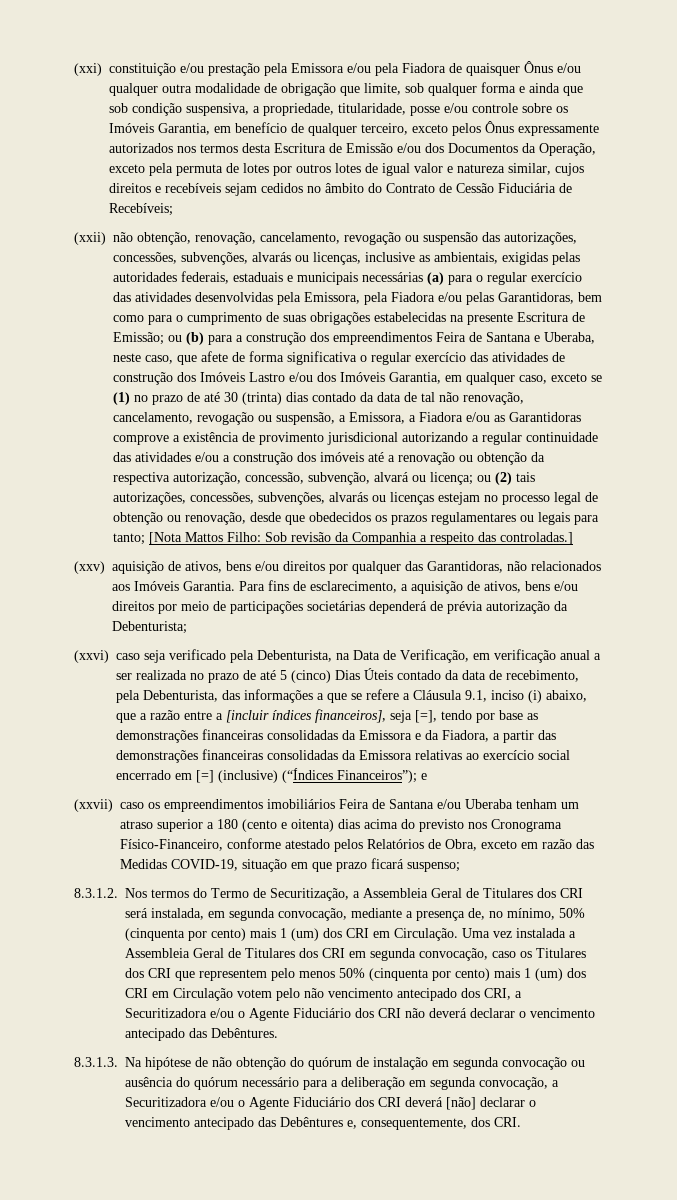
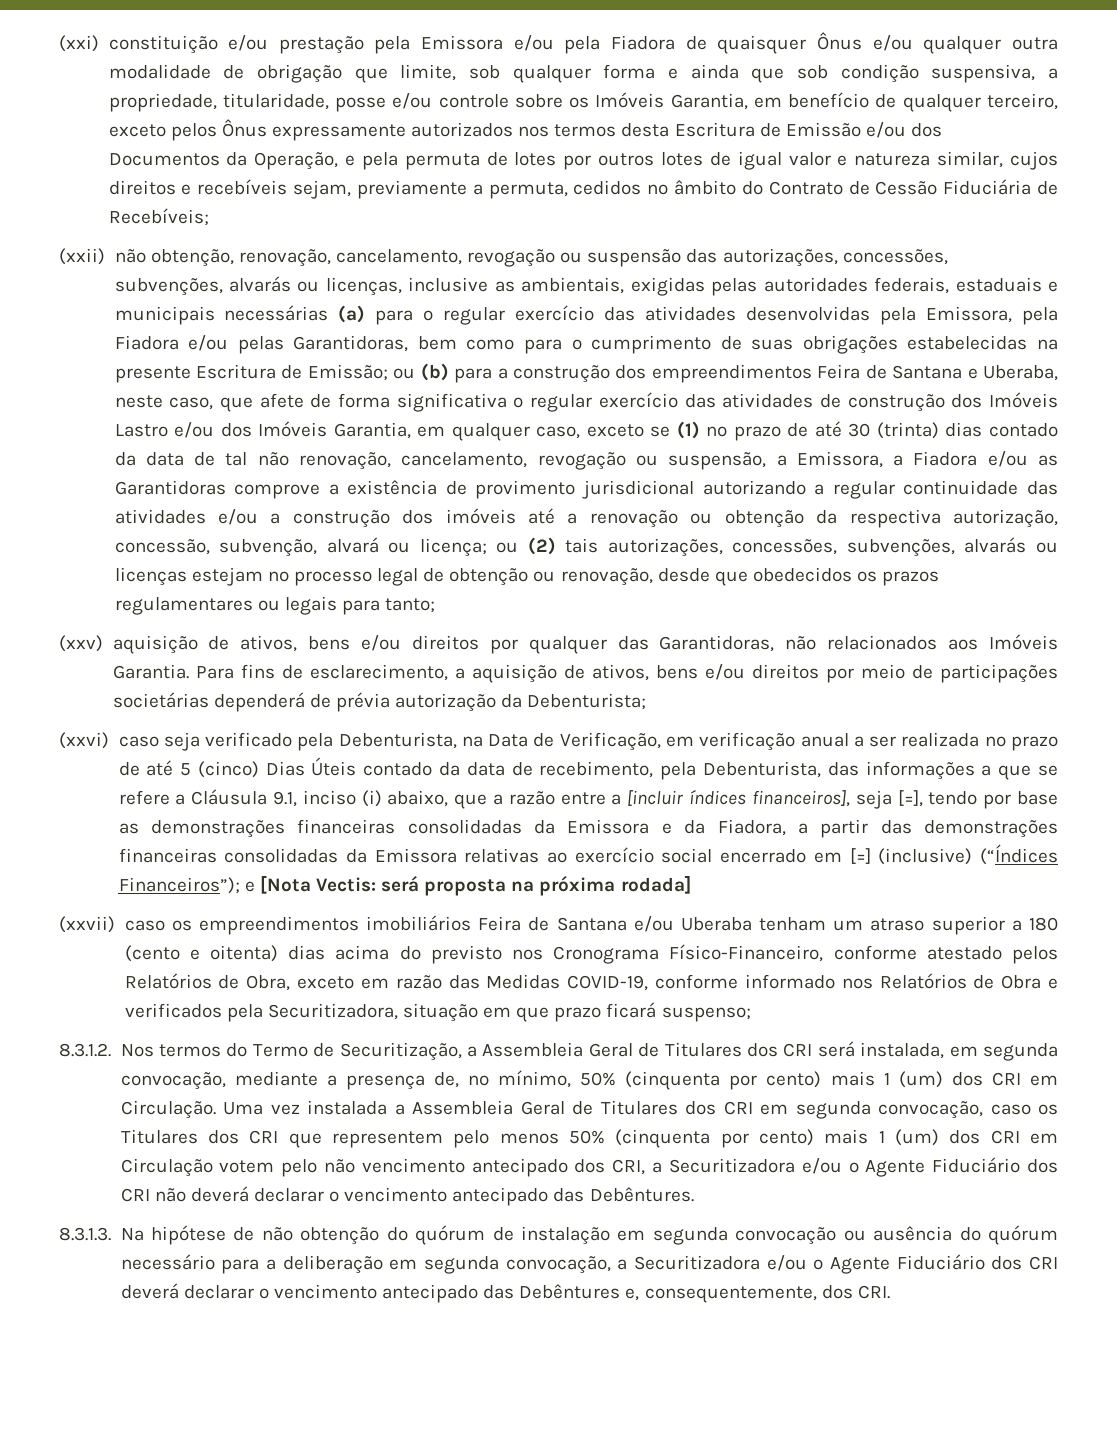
- (xxi) constituição e/ou prestação pela Emissora e/ou pela Fiadora de quaisquer Ônus e/ou qualquer outra modalidade de obrigação que limite, sob qualquer forma e ainda que sob condição suspensiva, a propriedade, titularidade, posse e/ou controle sobre os Imóveis Garantia, em benefício de qualquer terceiro, exceto pelos Ônus expressamente autorizados nos termos desta Escritura de Emissão e/ou dos Documentos da Operação, exceto pela permuta de lotes por outros lotes de igual valor e natureza similar, cujos direitos e recebíveis sejam cedidos no âmbito do Contrato de Cessão Fiduciária de Recebíveis;
+ (xxi) constituição e/ou prestação pela Emissora e/ou pela Fiadora de quaisquer Ônus e/ou qualquer outra modalidade de obrigação que limite, sob qualquer forma e ainda que sob condição suspensiva, a propriedade, titularidade, posse e/ou controle sobre os Imóveis Garantia, em benefício de qualquer terceiro, exceto pelos Ônus expressamente autorizados nos termos desta Escritura de Emissão e/ou dos Documentos da Operação, e pela permuta de lotes por outros lotes de igual valor e natureza similar, cujos direitos e recebíveis sejam, previamente a permuta, cedidos no âmbito do Contrato de Cessão Fiduciária de Recebíveis;
- [Nota Mattos Filho: Sob revisão da Companhia a respeito das controladas.]
- (xxvi) caso seja verificado pela Debenturista, na Data de Verificação, em verificação anual a ser realizada no prazo de até 5 (cinco) Dias Úteis contado da data de recebimento, pela Debenturista, das informações a que se refere a Cláusula 9.1, inciso (i) abaixo, que a razão entre a [incluir índices financeiros], seja [=], tendo por base as demonstrações financeiras consolidadas da Emissora e da Fiadora, a partir das demonstrações financeiras consolidadas da Emissora relativas ao exercício social encerrado em [=] (inclusive) (“Índices Financeiros”); e
+ (xxvi) caso seja verificado pela Debenturista, na Data de Verificação, em verificação anual a ser realizada no prazo de até 5 (cinco) Dias Úteis contado da data de recebimento, pela Debenturista, das informações a que se refere a Cláusula 9.1, inciso (i) abaixo, que a razão entre a [incluir índices financeiros], seja [=], tendo por base as demonstrações financeiras consolidadas da Emissora e da Fiadora, a partir das demonstrações financeiras consolidadas da Emissora relativas ao exercício social encerrado em [=] (inclusive) (“Índices Financeiros”); e [Nota Vectis: será proposta na próxima rodada]
- (xxvii) caso os empreendimentos imobiliários Feira de Santana e/ou Uberaba tenham um atraso superior a 180 (cento e oitenta) dias acima do previsto nos Cronograma Físico-Financeiro, conforme atestado pelos Relatórios de Obra, exceto em razão das Medidas COVID-19, situação em que prazo ficará suspenso;
+ (xxvii) caso os empreendimentos imobiliários Feira de Santana e/ou Uberaba tenham um atraso superior a 180 (cento e oitenta) dias acima do previsto nos Cronograma Físico-Financeiro, conforme atestado pelos Relatórios de Obra, exceto em razão das Medidas COVID-19, conforme informado nos Relatórios de Obra e verificados pela Securitizadora, situação em que prazo ficará suspenso;
- 8.3.1.3. Na hipótese de não obtenção do quórum de instalação em segunda convocação ou ausência do quórum necessário para a deliberação em segunda convocação, a Securitizadora e/ou o Agente Fiduciário dos CRI deverá [não] declarar o vencimento antecipado das Debêntures e, consequentemente, dos CRI.
+ 8.3.1.3. Na hipótese de não obtenção do quórum de instalação em segunda convocação ou ausência do quórum necessário para a deliberação em segunda convocação, a Securitizadora e/ou o Agente Fiduciário dos CRI deverá declarar o vencimento antecipado das Debêntures e, consequentemente, dos CRI.

